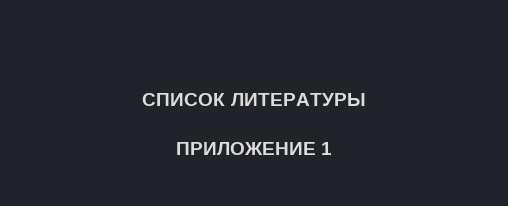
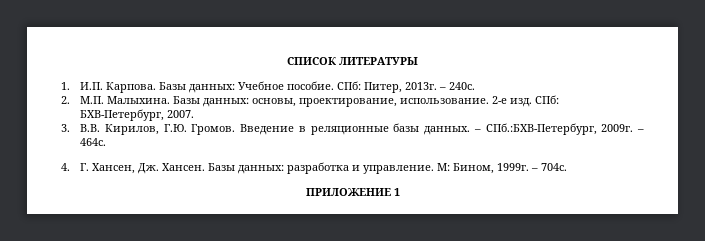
+ 1. И.П. Карпова. Базы данных: Учебное пособие. СПб: Питер, 2013г. – 240с.
+ 2. М.П. Малыхина. Базы данных: основы, проектирование, использование. 2-е изд. СПб: БХВ-Петербург, 2007.
+ 3. В.В. Кирилов, Г.Ю. Громов. Введение в реляционные базы данных. – СПб.:БХВ-Петербург, 2009г. – 464с.
+ 4. Г. Хансен, Дж. Хансен. Базы данных: разработка и управление. М: Бином, 1999г. – 704с.

